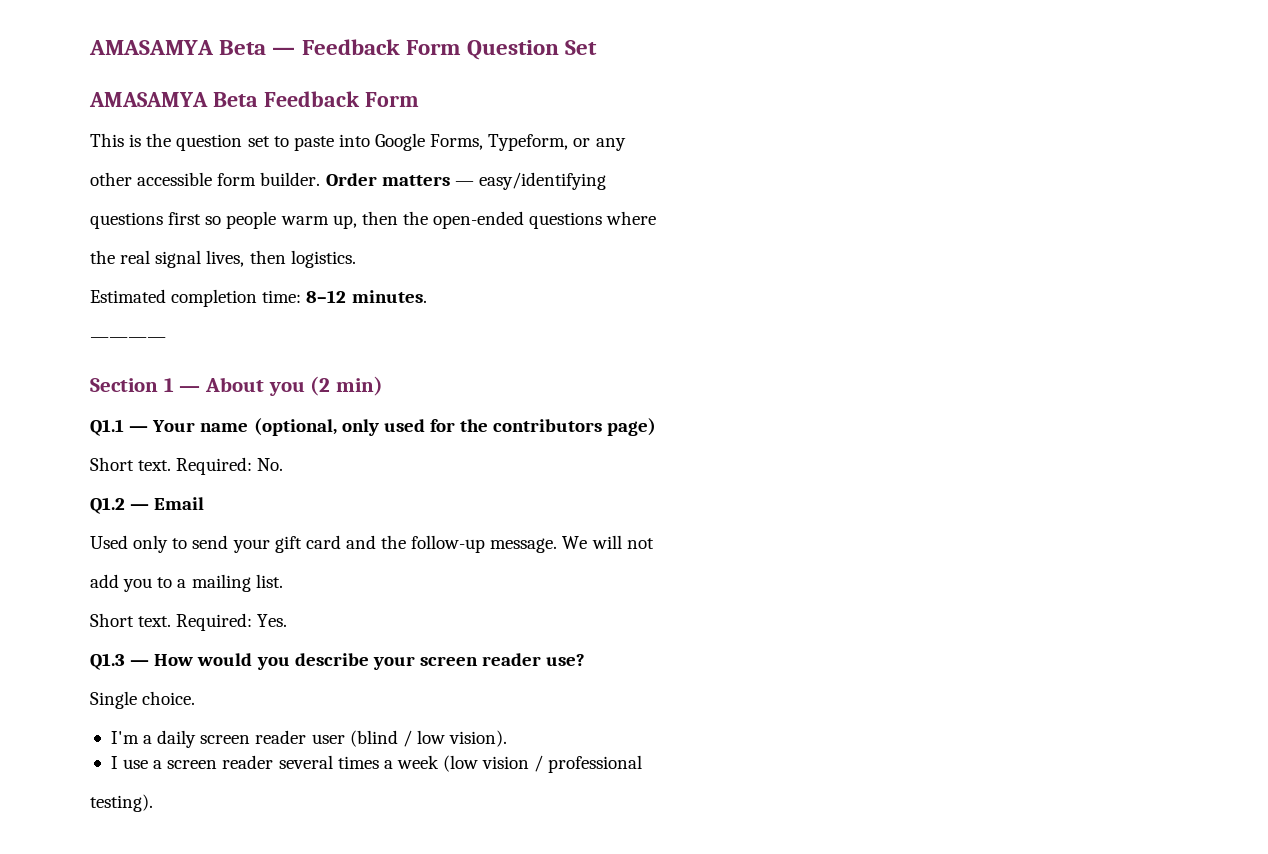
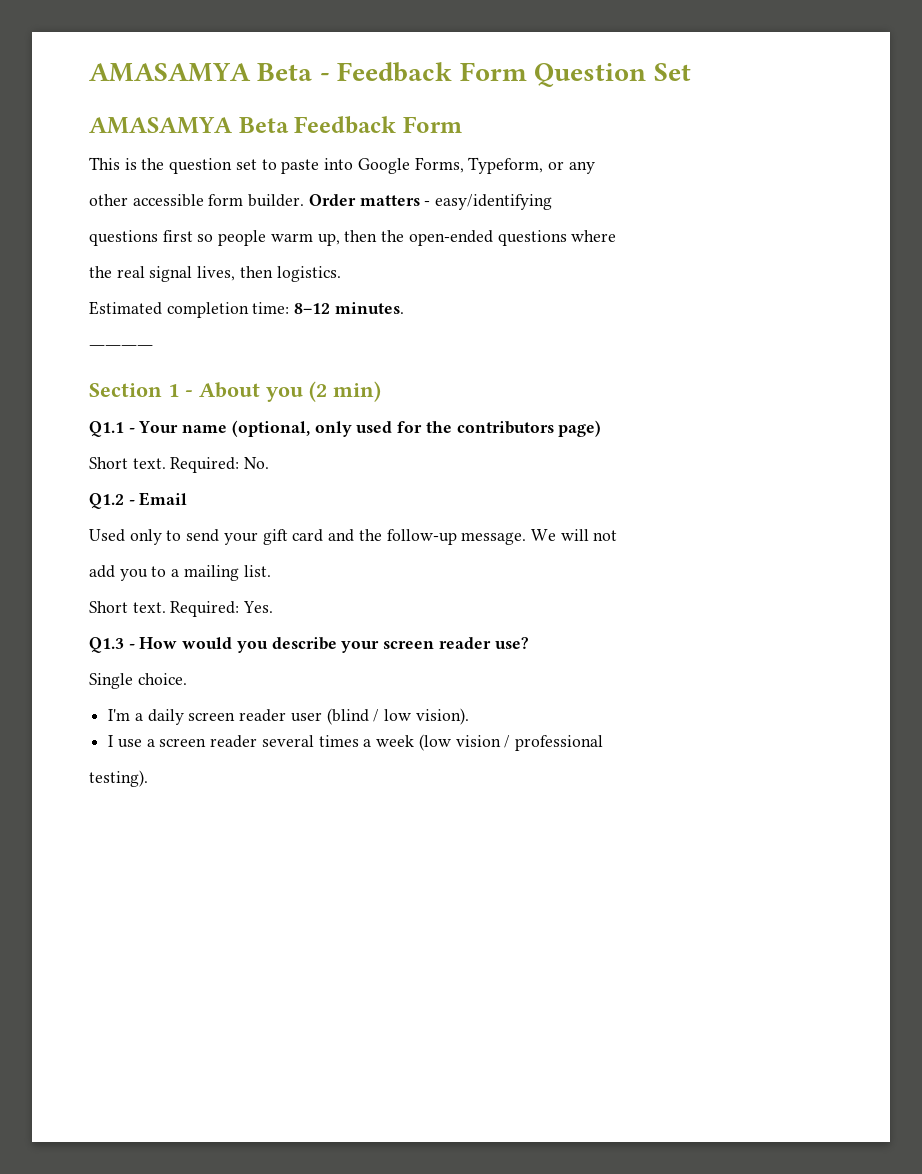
- AMASAMYA Beta — Feedback Form Question Set
+ AMASAMYA Beta - Feedback Form Question Set
- Order matters — easy/identifying
+ Order matters - easy/identifying
- Section 1 — About you (2 min)
+ Section 1 - About you (2 min)
- Q1.1 — Your name (optional, only used for the contributors page)
+ Q1.1 - Your name (optional, only used for the contributors page)
- Q1.2 — Email
+ Q1.2 - Email
- Q1.3 — How would you describe your screen reader use?
+ Q1.3 - How would you describe your screen reader use?

